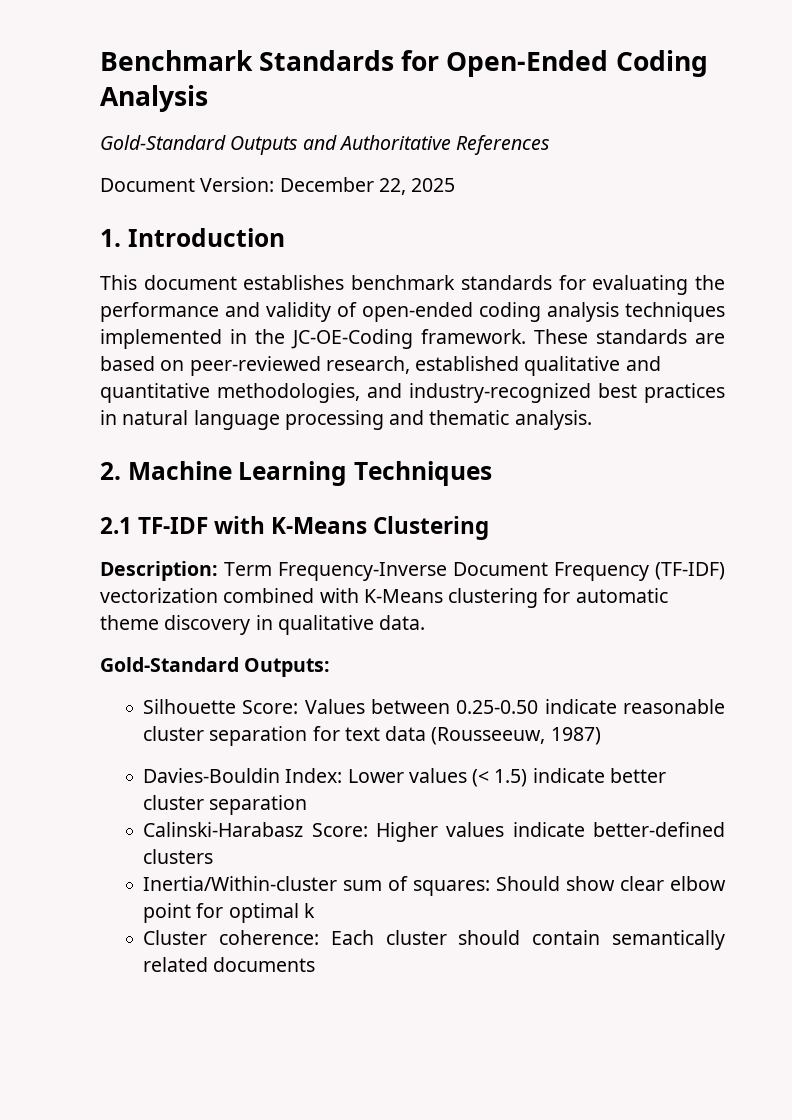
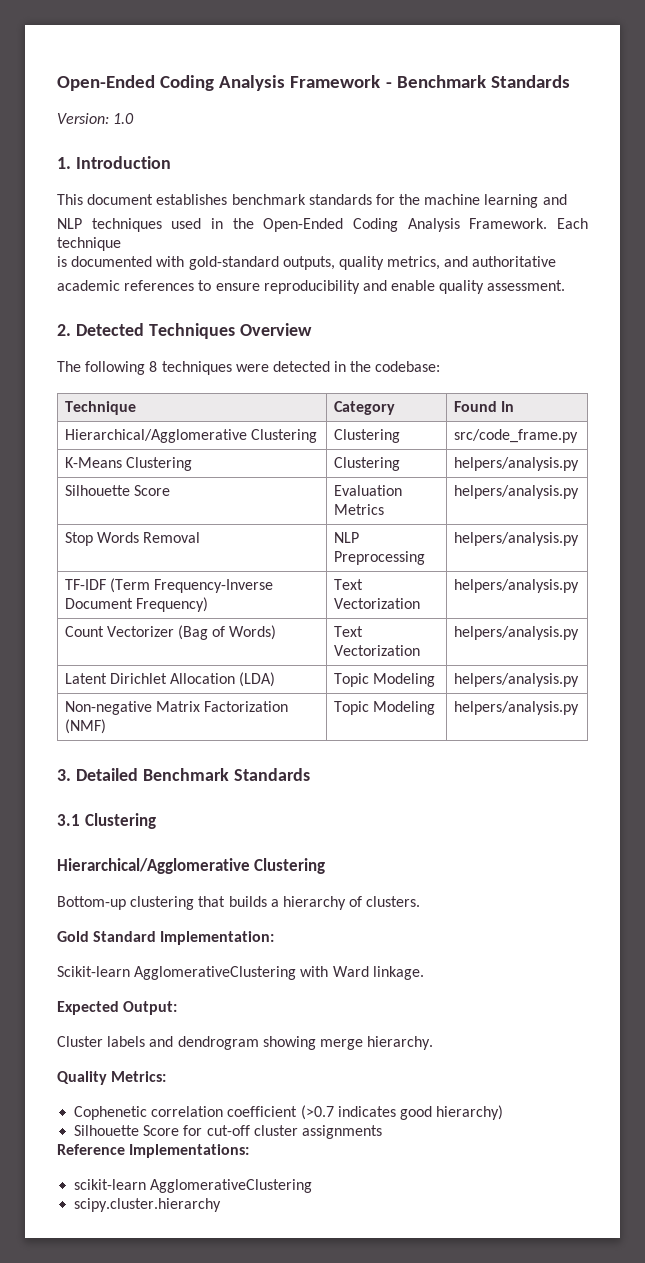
- Benchmark Standards for Open-Ended Coding Analysis
- Gold-Standard Outputs and Authoritative References
- Document Version: December 22, 2025
+ Open-Ended Coding Analysis Framework - Benchmark Standards
+ Version: 1.0
- This document establishes benchmark standards for evaluating the performance and validity of open-ended coding analysis techniques implemented in the JC-OE-Coding framework. These standards are based on peer-reviewed research, established qualitative and quantitative methodologies, and industry-recognized best practices in natural language processing and thematic analysis.
+ This document establishes benchmark standards for the machine learning and
+ NLP techniques used in the Open-Ended Coding Analysis Framework. Each technique
+ is documented with gold-standard outputs, quality metrics, and authoritative
+ academic references to ensure reproducibility and enable quality assessment.
- 2. Machine Learning Techniques
- 2.1 TF-IDF with K-Means Clustering
- Description: Term Frequency-Inverse Document Frequency (TF-IDF) vectorization combined with K-Means clustering for automatic theme discovery in qualitative data.
- Gold-Standard Outputs:
- Silhouette Score: Values between 0.25-0.50 indicate reasonable cluster separation for text data (Rousseeuw, 1987)
- Davies-Bouldin Index: Lower values (< 1.5) indicate better cluster separation
- Calinski-Harabasz Score: Higher values indicate better-defined clusters
- Inertia/Within-cluster sum of squares: Should show clear elbow point for optimal k
- Cluster coherence: Each cluster should contain semantically related documents
+ 2. Detected Techniques Overview
+ The following 8 techniques were detected in the codebase:
+ Technique | Category | Found In
+ Hierarchical/Agglomerative Clustering | Clustering | src/code_frame.py
+ K-Means Clustering | Clustering | helpers/analysis.py
+ Silhouette Score | Evaluation Metrics | helpers/analysis.py
+ Stop Words Removal | NLP Preprocessing | helpers/analysis.py
+ TF-IDF (Term Frequency-Inverse Document Frequency) | Text Vectorization | helpers/analysis.py
+ Count Vectorizer (Bag of Words) | Text Vectorization | helpers/analysis.py
+ Latent Dirichlet Allocation (LDA) | Topic Modeling | helpers/analysis.py
+ Non-negative Matrix Factorization (NMF) | Topic Modeling | helpers/analysis.py
+ 3. Detailed Benchmark Standards
+ 3.1 Clustering
+ Hierarchical/Agglomerative Clustering
+ Bottom-up clustering that builds a hierarchy of clusters.
+ Gold Standard Implementation:
+ Scikit-learn AgglomerativeClustering with Ward linkage.
+ Expected Output:
+ Cluster labels and dendrogram showing merge hierarchy.
+ Quality Metrics:
+ Cophenetic correlation coefficient (>0.7 indicates good hierarchy)
+ Silhouette Score for cut-off cluster assignments
+ Reference Implementations:
+ scikit-learn AgglomerativeClustering
+ scipy.cluster.hierarchy

